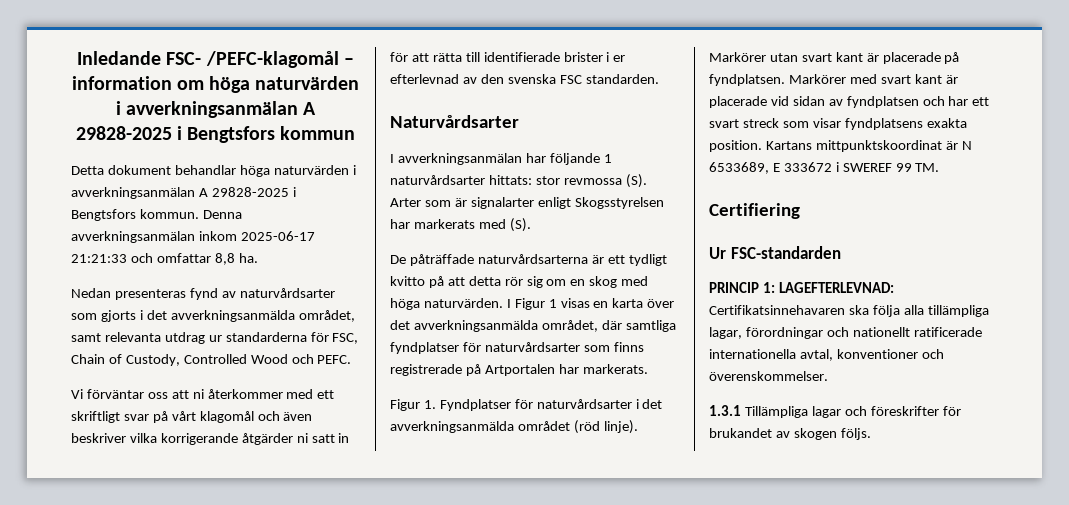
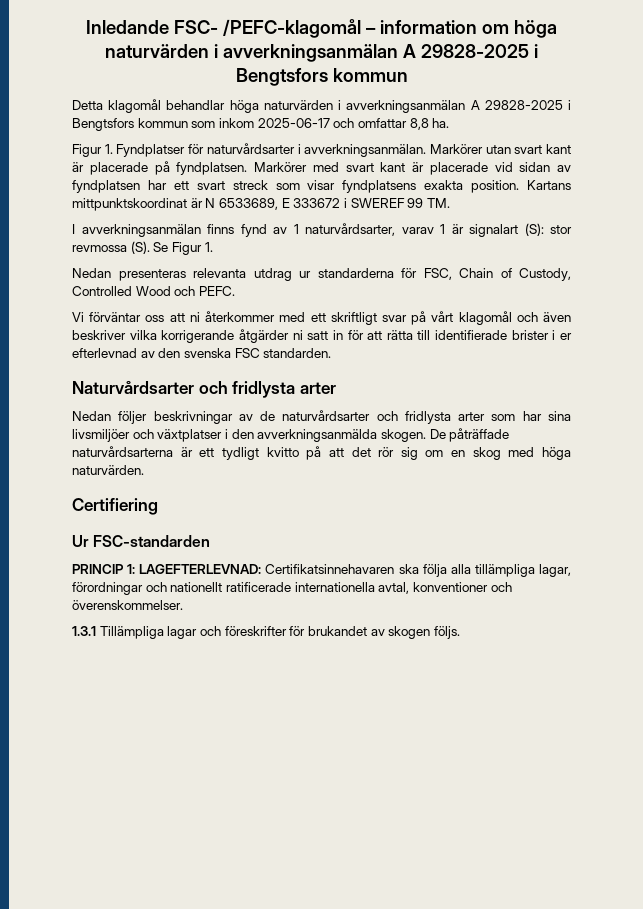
- Detta dokument behandlar höga naturvärden i avverkningsanmälan A 29828-2025 i Bengtsfors kommun. Denna avverkningsanmälan inkom 2025-06-17 21:21:33 och omfattar 8,8 ha.
+ Detta klagomål behandlar höga naturvärden i avverkningsanmälan A 29828-2025 i Bengtsfors kommun som inkom 2025-06-17 och omfattar 8,8 ha.
- Nedan presenteras fynd av naturvårdsarter som gjorts i det avverkningsanmälda området, samt relevanta utdrag ur standarderna för FSC, Chain of Custody, Controlled Wood och PEFC.
+ Figur 1. Fyndplatser för naturvårdsarter i avverkningsanmälan. Markörer utan svart kant är placerade på fyndplatsen. Markörer med svart kant är placerade vid sidan av fyndplatsen har ett svart streck som visar fyndplatsens exakta position. Kartans mittpunktskoordinat är N 6533689, E 333672 i SWEREF 99 TM.
+ I avverkningsanmälan finns fynd av 1 naturvårdsarter, varav 1 är signalart (S): stor revmossa (S). Se Figur 1.
+ Nedan presenteras relevanta utdrag ur standarderna för FSC, Chain of Custody, Controlled Wood och PEFC.
- Naturvårdsarter
- I avverkningsanmälan har följande 1 naturvårdsarter hittats: stor revmossa (S). Arter som är signalarter enligt Skogsstyrelsen har markerats med (S).
- De påträffade naturvårdsarterna är ett tydligt kvitto på att detta rör sig om en skog med höga naturvärden. I Figur 1 visas en karta över det avverkningsanmälda området, där samtliga fyndplatser för naturvårdsarter som finns registrerade på Artportalen har markerats.
- Figur 1. Fyndplatser för naturvårdsarter i det avverkningsanmälda området (röd linje). Markörer utan svart kant är placerade på fyndplatsen. Markörer med svart kant är placerade vid sidan av fyndplatsen och har ett svart streck som visar fyndplatsens exakta position. Kartans mittpunktskoordinat är N 6533689, E 333672 i SWEREF 99 TM.
+ Naturvårdsarter och fridlysta arter
+ Nedan följer beskrivningar av de naturvårdsarter och fridlysta arter som har sina livsmiljöer och växtplatser i den avverkningsanmälda skogen. De påträffade naturvårdsarterna är ett tydligt kvitto på att det rör sig om en skog med höga naturvärden.

